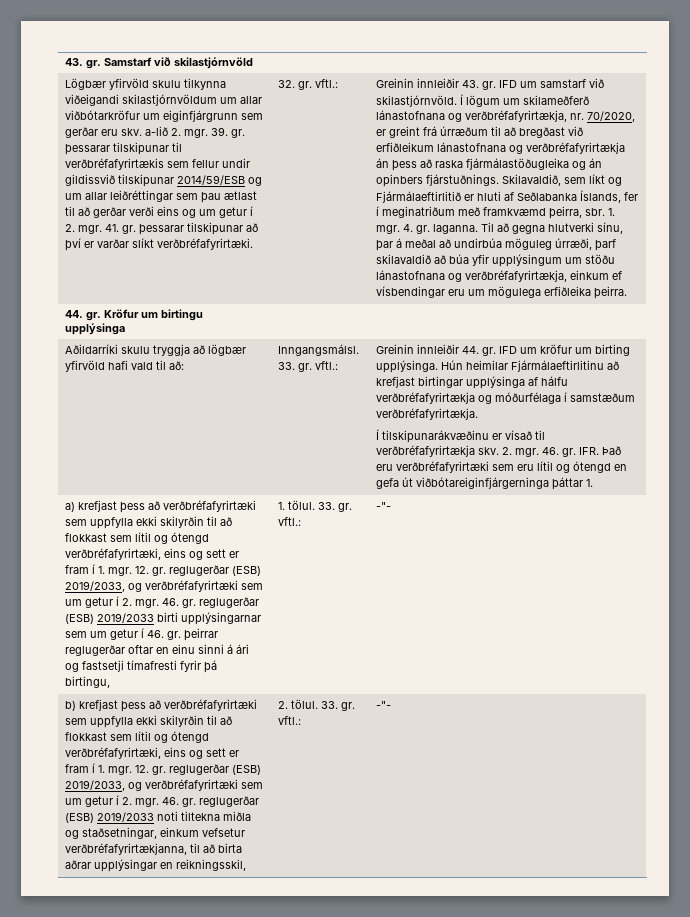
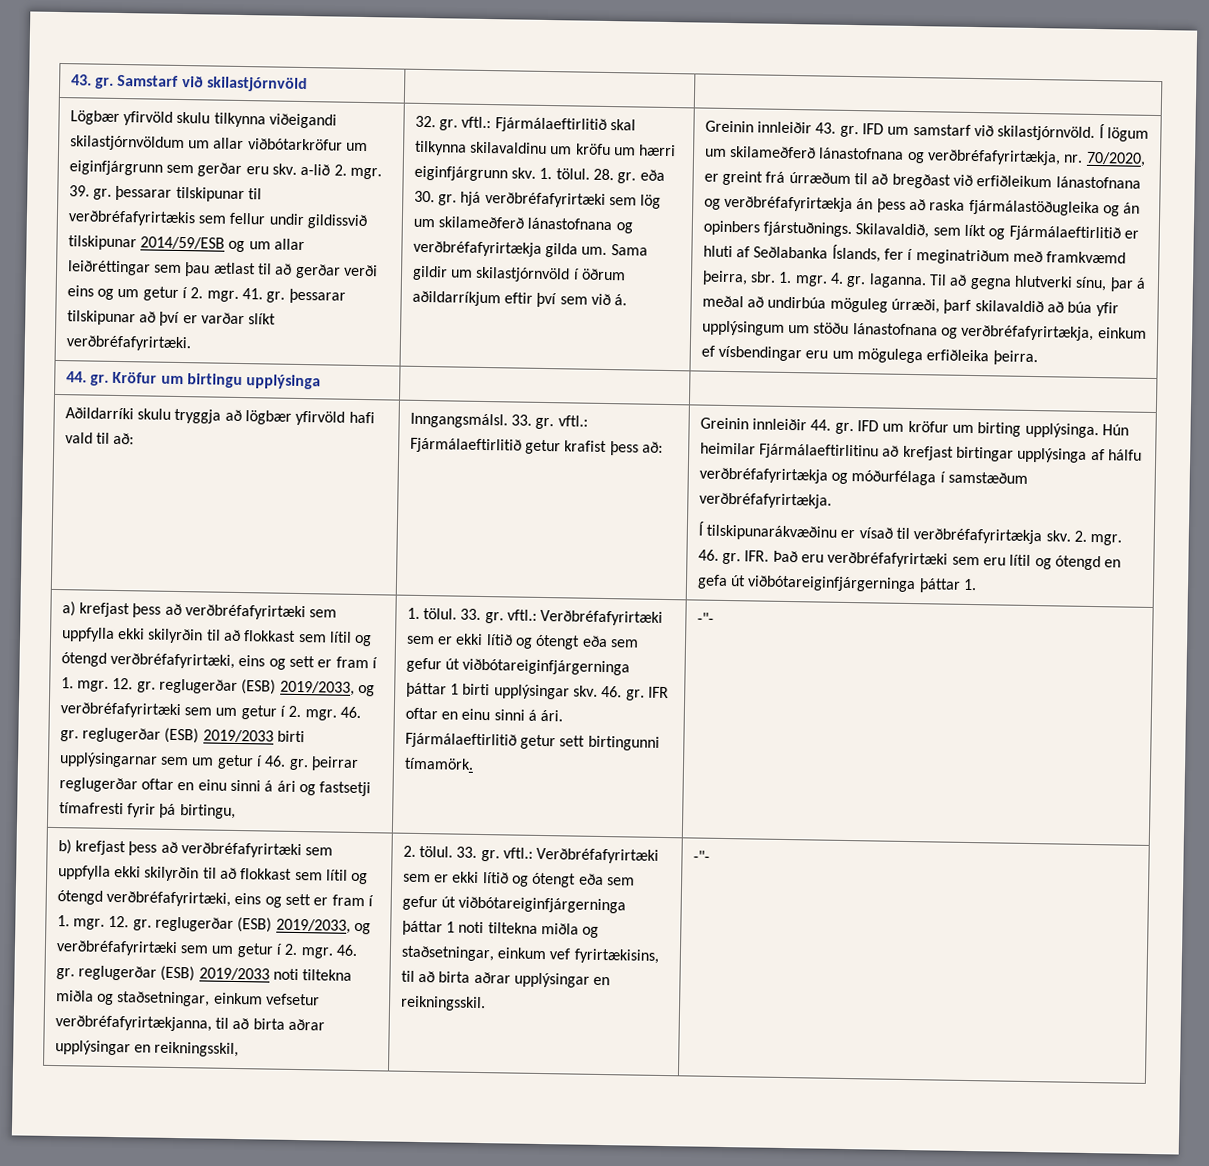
- 32. gr. vftl.:
+ 32. gr. vftl.: Fjármálaeftirlitið skal tilkynna skilavaldinu um kröfu um hærri eiginfjárgrunn skv. 1. tölul. 28. gr. eða 30. gr. hjá verðbréfafyrirtæki sem lög um skilameðferð lánastofnana og verðbréfafyrirtækja gilda um. Sama gildir um skilastjórnvöld í öðrum aðildarríkjum eftir því sem við á.
- Inngangsmálsl. 33. gr. vftl.:
+ Inngangsmálsl. 33. gr. vftl.: Fjármálaeftirlitið getur krafist þess að:
- 1. tölul. 33. gr. vftl.:
+ 1. tölul. 33. gr. vftl.: Verðbréfafyrirtæki sem er ekki lítið og ótengt eða sem gefur út viðbótareiginfjárgerninga þáttar 1 birti upplýsingar skv. 46. gr. IFR oftar en einu sinni á ári. Fjármálaeftirlitið getur sett birtingunni tímamörk.
- 2. tölul. 33. gr. vftl.:
+ 2. tölul. 33. gr. vftl.: Verðbréfafyrirtæki sem er ekki lítið og ótengt eða sem gefur út viðbótareiginfjárgerninga þáttar 1 noti tiltekna miðla og staðsetningar, einkum vef fyrirtækisins, til að birta aðrar upplýsingar en reikningsskil.

